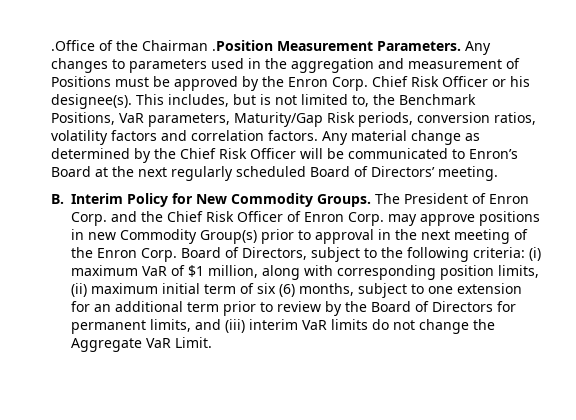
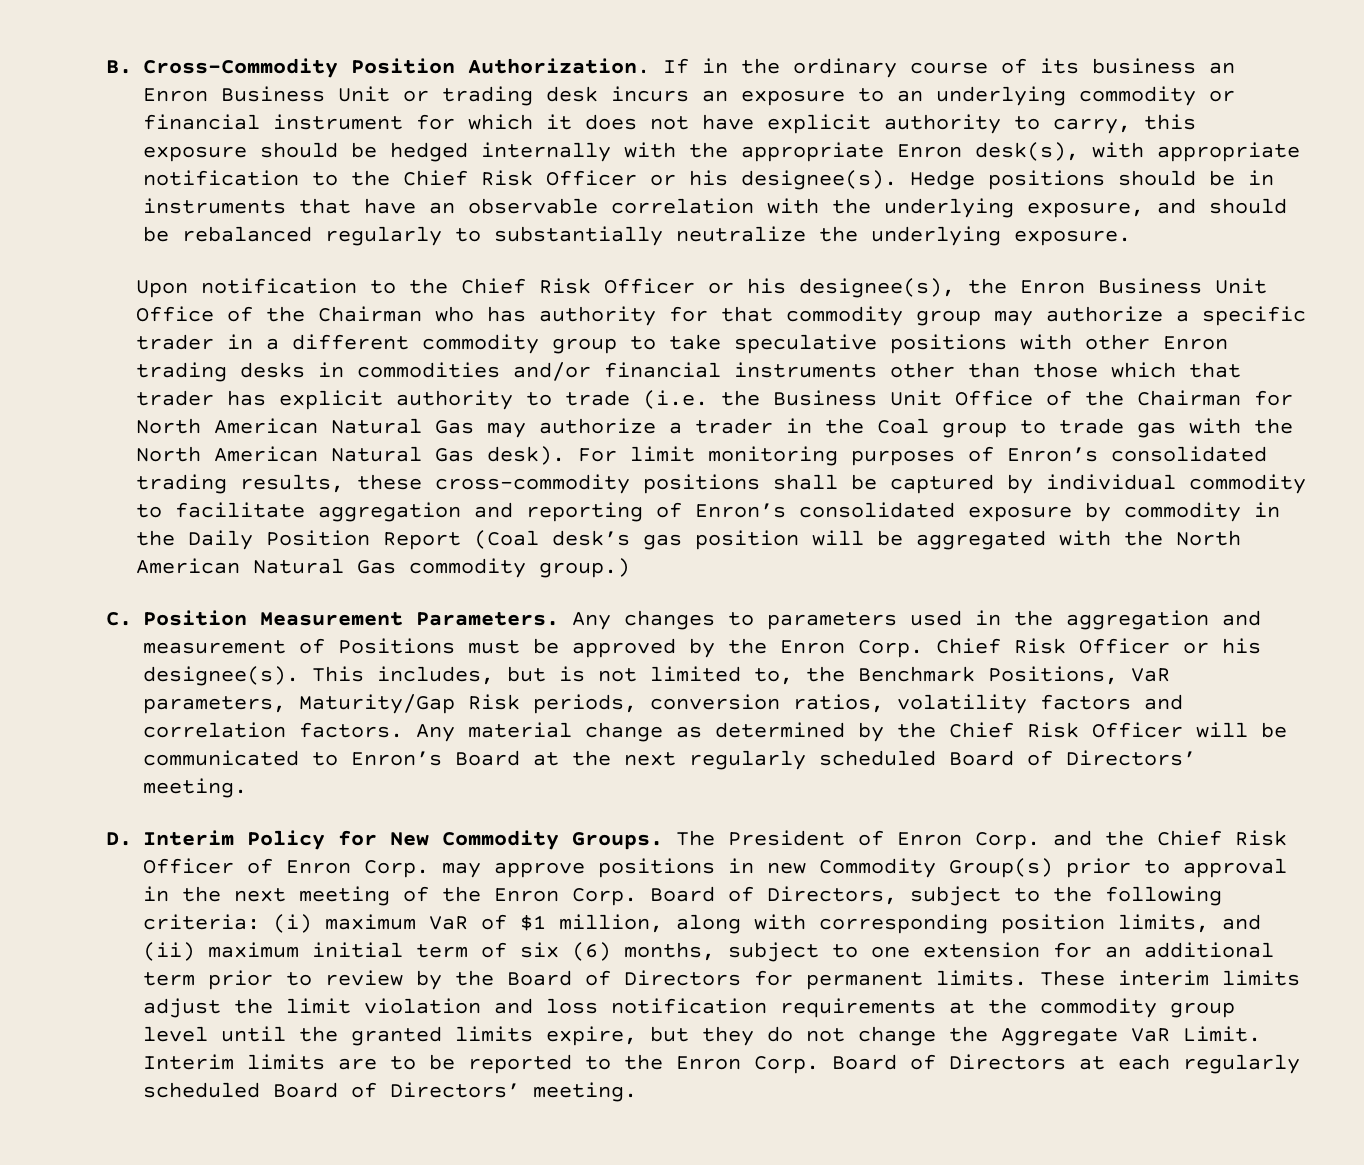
- .Office of the Chairman .Position Measurement Parameters.
+ B. Cross-Commodity Position Authorization. If in the ordinary course of its business an Enron Business Unit or trading desk incurs an exposure to an underlying commodity or financial instrument for which it does not have explicit authority to carry, this exposure should be hedged internally with the appropriate Enron desk(s), with appropriate notification to the Chief Risk Officer or his designee(s). Hedge positions should be in instruments that have an observable correlation with the underlying exposure, and should be rebalanced regularly to substantially neutralize the underlying exposure.
+ Upon notification to the Chief Risk Officer or his designee(s), the Enron Business Unit Office of the Chairman who has authority for that commodity group may authorize a specific trader in a different commodity group to take speculative positions with other Enron trading desks in commodities and/or financial instruments other than those which that trader has explicit authority to trade (i.e. the Business Unit Office of the Chairman for North American Natural Gas may authorize a trader in the Coal group to trade gas with the North American Natural Gas desk). For limit monitoring purposes of Enron’s consolidated trading results, these cross-commodity positions shall be captured by individual commodity to facilitate aggregation and reporting of Enron’s consolidated exposure by commodity in the Daily Position Report (Coal desk’s gas position will be aggregated with the North American Natural Gas commodity group.)
+ C. Position Measurement Parameters.
- B. Interim Policy for New Commodity Groups.
+ D. Interim Policy for New Commodity Groups.
- Board of Directors, subject to the following criteria: (i) maximum VaR of $1 million, along with corresponding position limits, (ii) maximum initial term of six (6) months, subject to one extension for an additional term prior to review by the Board of Directors for permanent limits, and (iii) interim VaR limits do not change the Aggregate VaR Limit.
+ Board of Directors, subject to the following criteria: (i) maximum VaR of $1 million, along with corresponding position limits, and (ii) maximum initial term of six (6) months, subject to one extension for an additional term prior to review by the Board of Directors for permanent limits. These interim limits adjust the limit violation and loss notification requirements at the commodity group level until the granted limits expire, but they do not change the Aggregate VaR Limit.
+ Interim limits are to be reported to the Enron Corp. Board of Directors at each regularly scheduled Board of Directors’ meeting.

